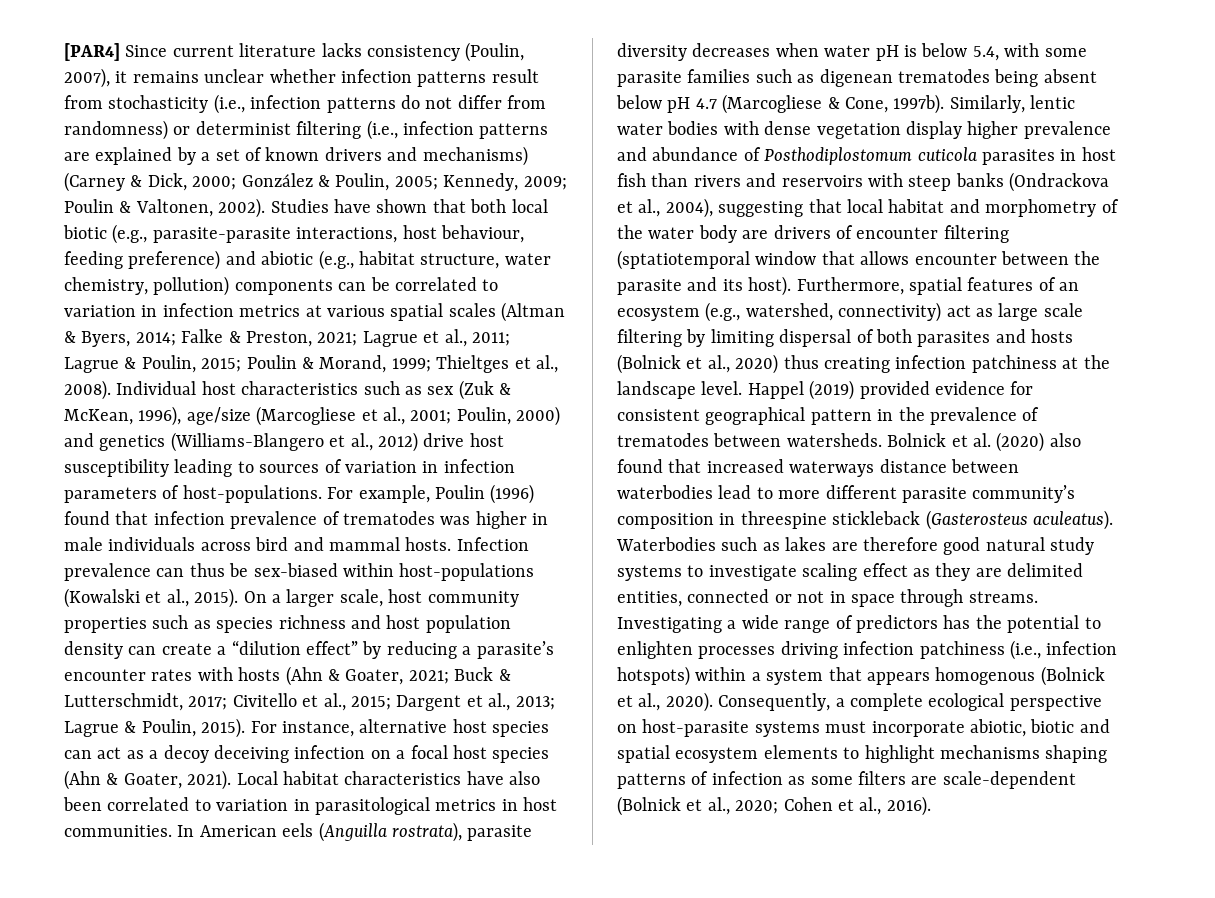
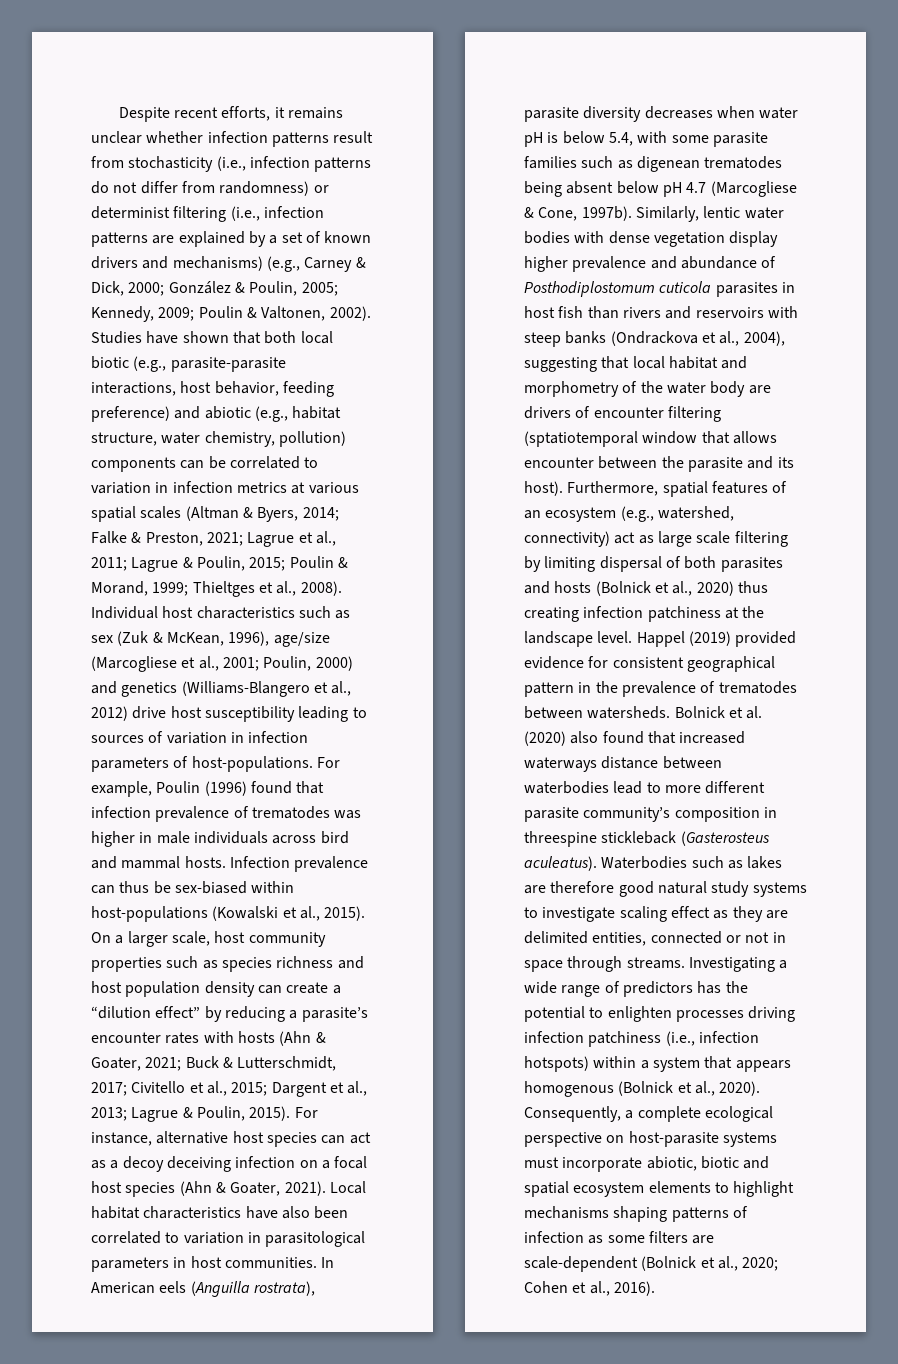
- [PAR4] Since current literature lacks consistency (Poulin, 2007), it remains unclear whether infection patterns result from stochasticity (i.e., infection patterns do not differ from randomness) or determinist filtering (i.e., infection patterns are explained by a set of known drivers and mechanisms) (Carney & Dick, 2000; González & Poulin, 2005; Kennedy, 2009; Poulin & Valtonen, 2002).
+ Despite recent efforts, it remains unclear whether infection patterns result from stochasticity (i.e., infection patterns do not differ from randomness) or determinist filtering (i.e., infection patterns are explained by a set of known drivers and mechanisms) (e.g., Carney & Dick, 2000; González & Poulin, 2005; Kennedy, 2009; Poulin & Valtonen, 2002).
- Studies have shown that both local biotic (e.g., parasite-parasite interactions, host behaviour, feeding preference) and abiotic (e.g., habitat structure, water chemistry, pollution) components can be correlated to variation in infection metrics at various spatial scales (Altman & Byers, 2014; Falke & Preston, 2021; Lagrue et al., 2011; Lagrue & Poulin, 2015; Poulin & Morand, 1999; Thieltges et al., 2008).
+ Studies have shown that both local biotic (e.g., parasite-parasite interactions, host behavior, feeding preference) and abiotic (e.g., habitat structure, water chemistry, pollution) components can be correlated to variation in infection metrics at various spatial scales (Altman & Byers, 2014; Falke & Preston, 2021; Lagrue et al., 2011; Lagrue & Poulin, 2015; Poulin & Morand, 1999; Thieltges et al., 2008).
- Local habitat characteristics have also been correlated to variation in parasitological metrics in host communities.
+ Local habitat characteristics have also been correlated to variation in parasitological parameters in host communities.

